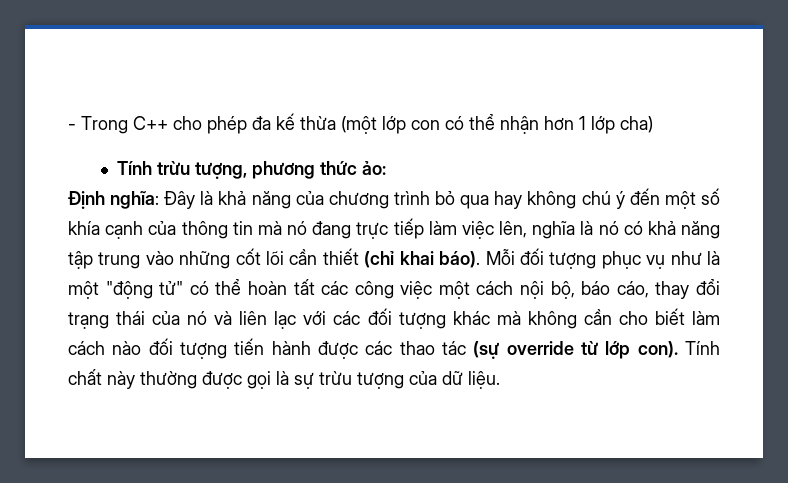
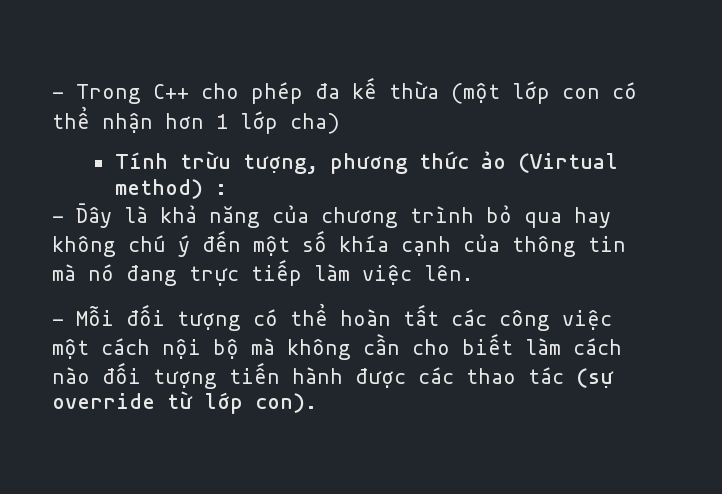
- Tính trừu tượng, phương thức ảo:
- Định nghĩa: Đây là khả năng của chương trình bỏ qua hay không chú ý đến một số khía cạnh của thông tin mà nó đang trực tiếp làm việc lên, nghĩa là nó có khả năng tập trung vào những cốt lõi cần thiết (chỉ khai báo). Mỗi đối tượng phục vụ như là một "động tử" có thể hoàn tất các công việc một cách nội bộ, báo cáo, thay đổi trạng thái của nó và liên lạc với các đối tượng khác mà không cần cho biết làm cách nào đối tượng tiến hành được các thao tác (sự override từ lớp con). Tính chất này thường được gọi là sự trừu tượng của dữ liệu.
+ Tính trừu tượng, phương thức ảo (Virtual method) :
+ - Đây là khả năng của chương trình bỏ qua hay không chú ý đến một số khía cạnh của thông tin mà nó đang trực tiếp làm việc lên.
+ - Mỗi đối tượng có thể hoàn tất các công việc một cách nội bộ mà không cần cho biết làm cách nào đối tượng tiến hành được các thao tác (sự override từ lớp con).

